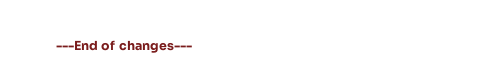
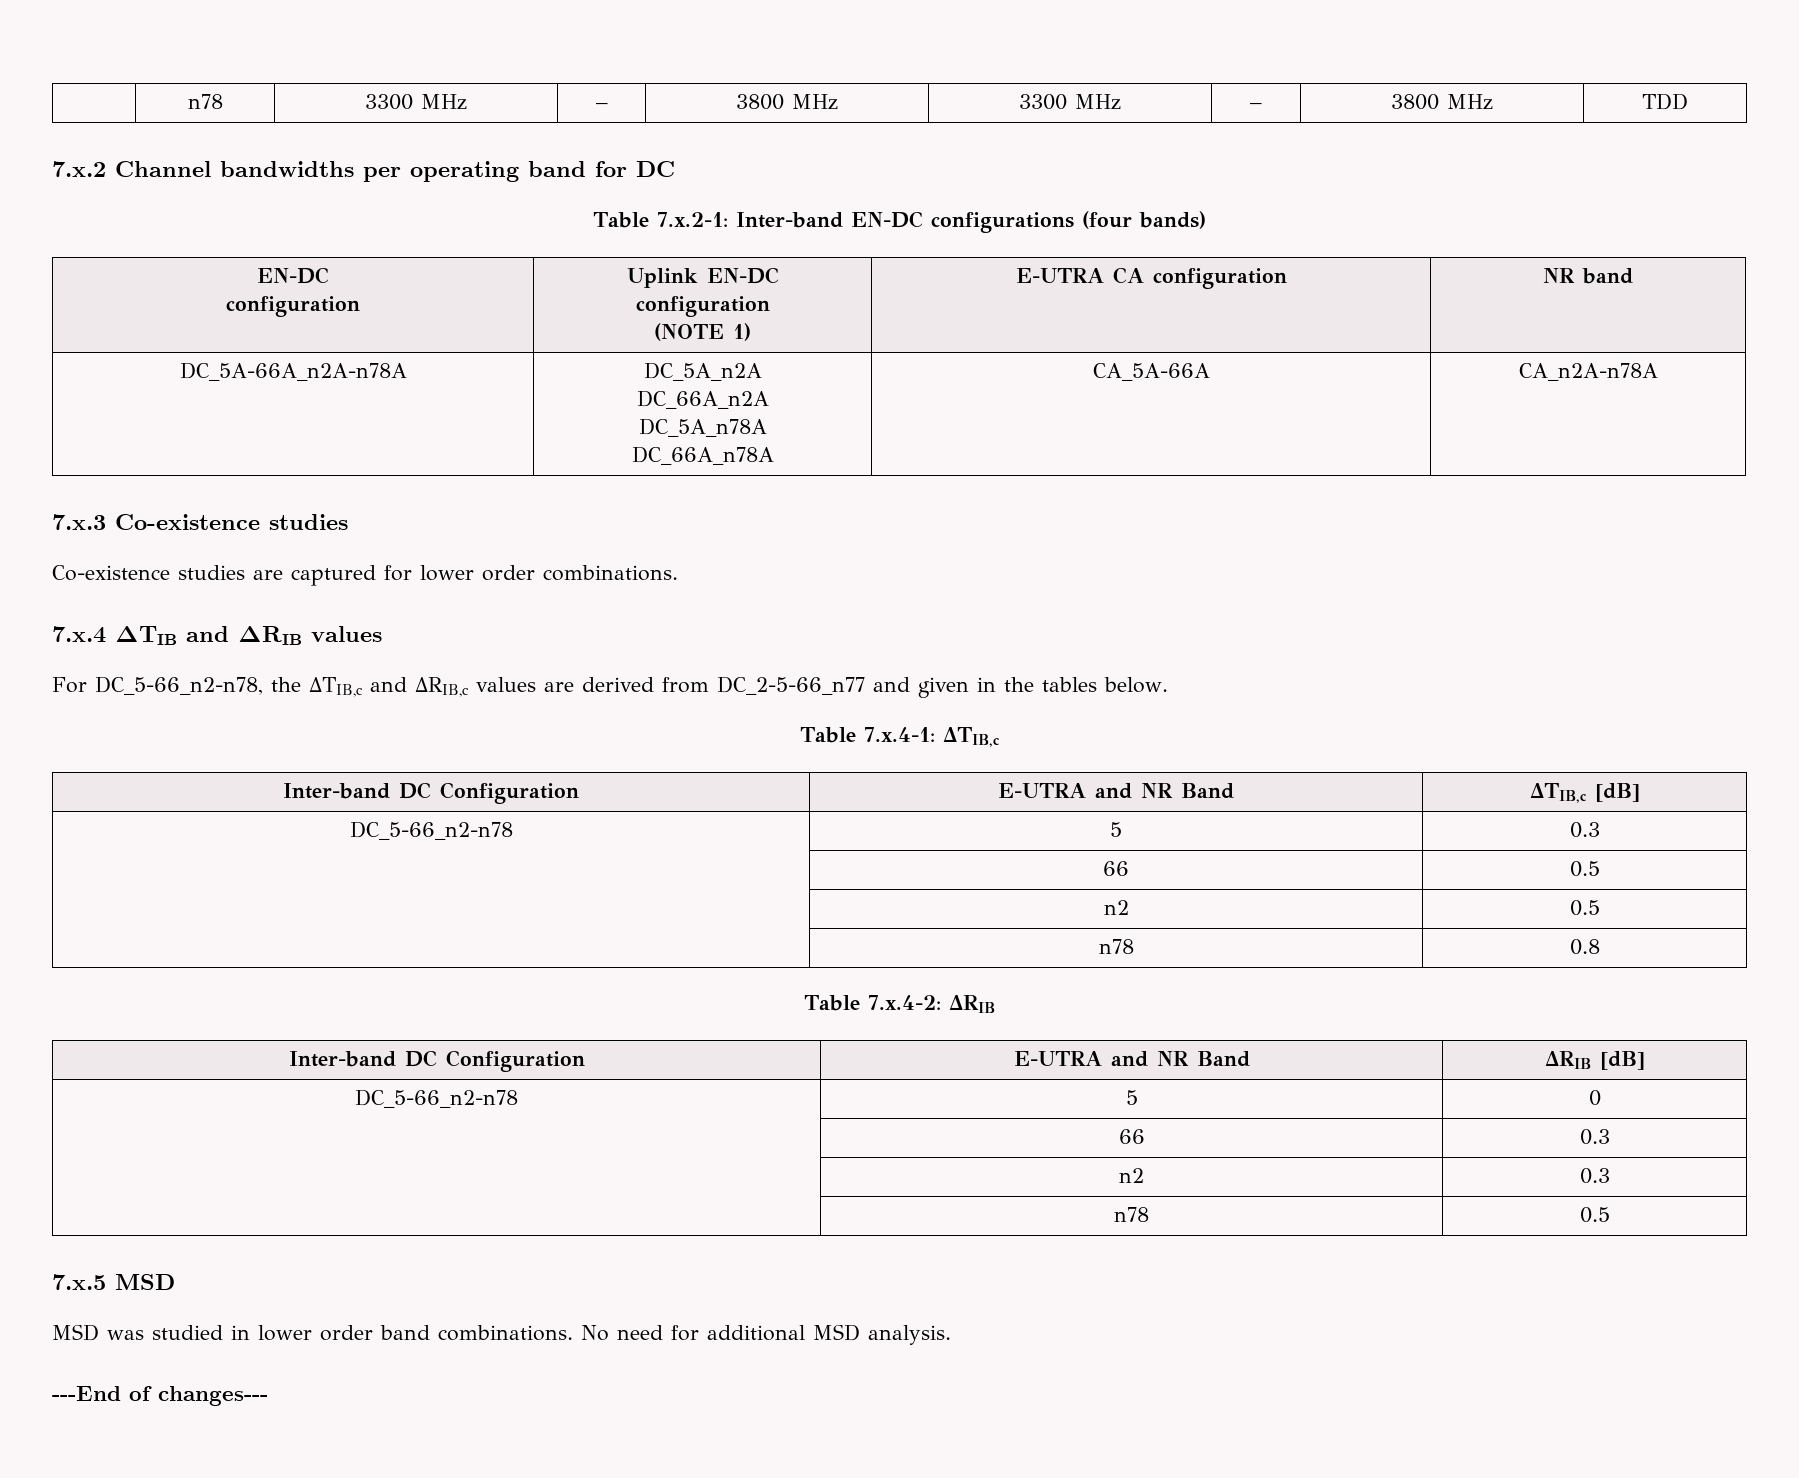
+ | n78 | 3300 MHz | – | 3800 MHz | 3300 MHz | – | 3800 MHz | TDD
+ 7.x.2 Channel bandwidths per operating band for DC
+ Table 7.x.2-1: Inter-band EN-DC configurations (four bands)
+ EN-DC
+ configuration | Uplink EN-DC
+ configuration
+ (NOTE 1) | E-UTRA CA configuration | NR band
+ DC_5A-66A_n2A-n78A | DC_5A_n2A
+ DC_66A_n2A
+ DC_5A_n78A
+ DC_66A_n78A | CA_5A-66A | CA_n2A-n78A
+ 7.x.3 Co-existence studies
+ Co-existence studies are captured for lower order combinations.
+ 7.x.4 ∆TIB and ∆RIB values
+ For DC_5-66_n2-n78, the ΔTIB,c and ΔRIB,c values are derived from DC_2-5-66_n77 and given in the tables below.
+ Table 7.x.4-1: ΔTIB,c
+ Inter-band DC Configuration | E-UTRA and NR Band | ΔTIB,c [dB]
+ DC_5-66_n2-n78 | 5 | 0.3
+ | 66 | 0.5
+ | n2 | 0.5
+ | n78 | 0.8
+ Table 7.x.4-2: ΔRIB
+ Inter-band DC Configuration | E-UTRA and NR Band | ΔRIB [dB]
+ DC_5-66_n2-n78 | 5 | 0
+ | 66 | 0.3
+ | n2 | 0.3
+ | n78 | 0.5
+ 7.x.5 MSD
+ MSD was studied in lower order band combinations. No need for additional MSD analysis.

